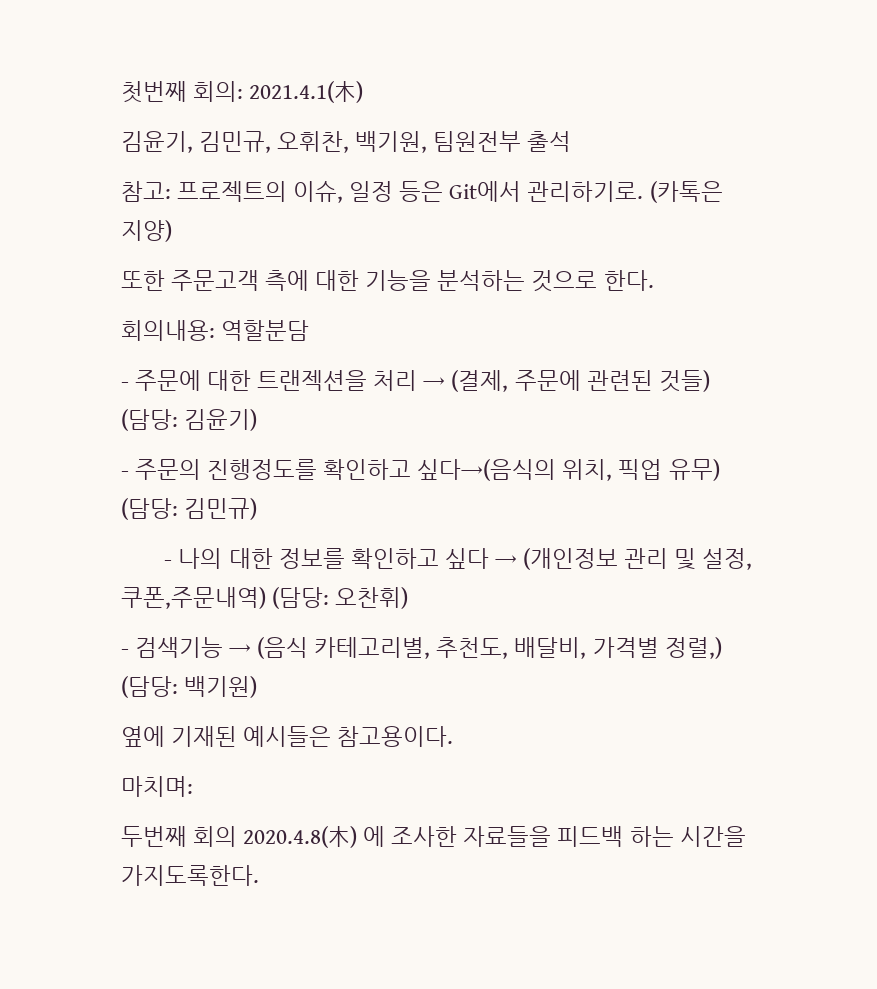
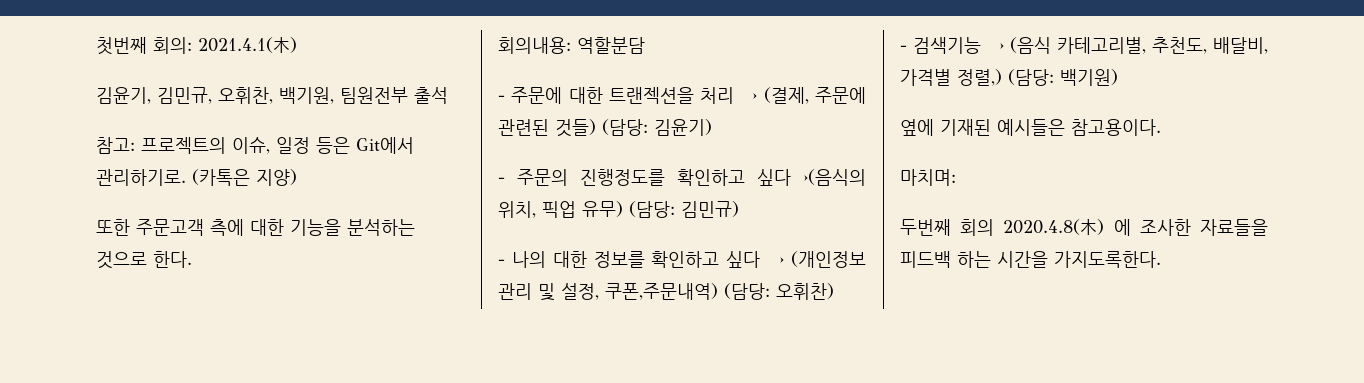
- - 나의 대한 정보를 확인하고 싶다 → (개인정보 관리 및 설정, 쿠폰,주문내역) (담당: 오찬휘)
+ - 나의 대한 정보를 확인하고 싶다 → (개인정보 관리 및 설정, 쿠폰,주문내역) (담당: 오휘찬)

